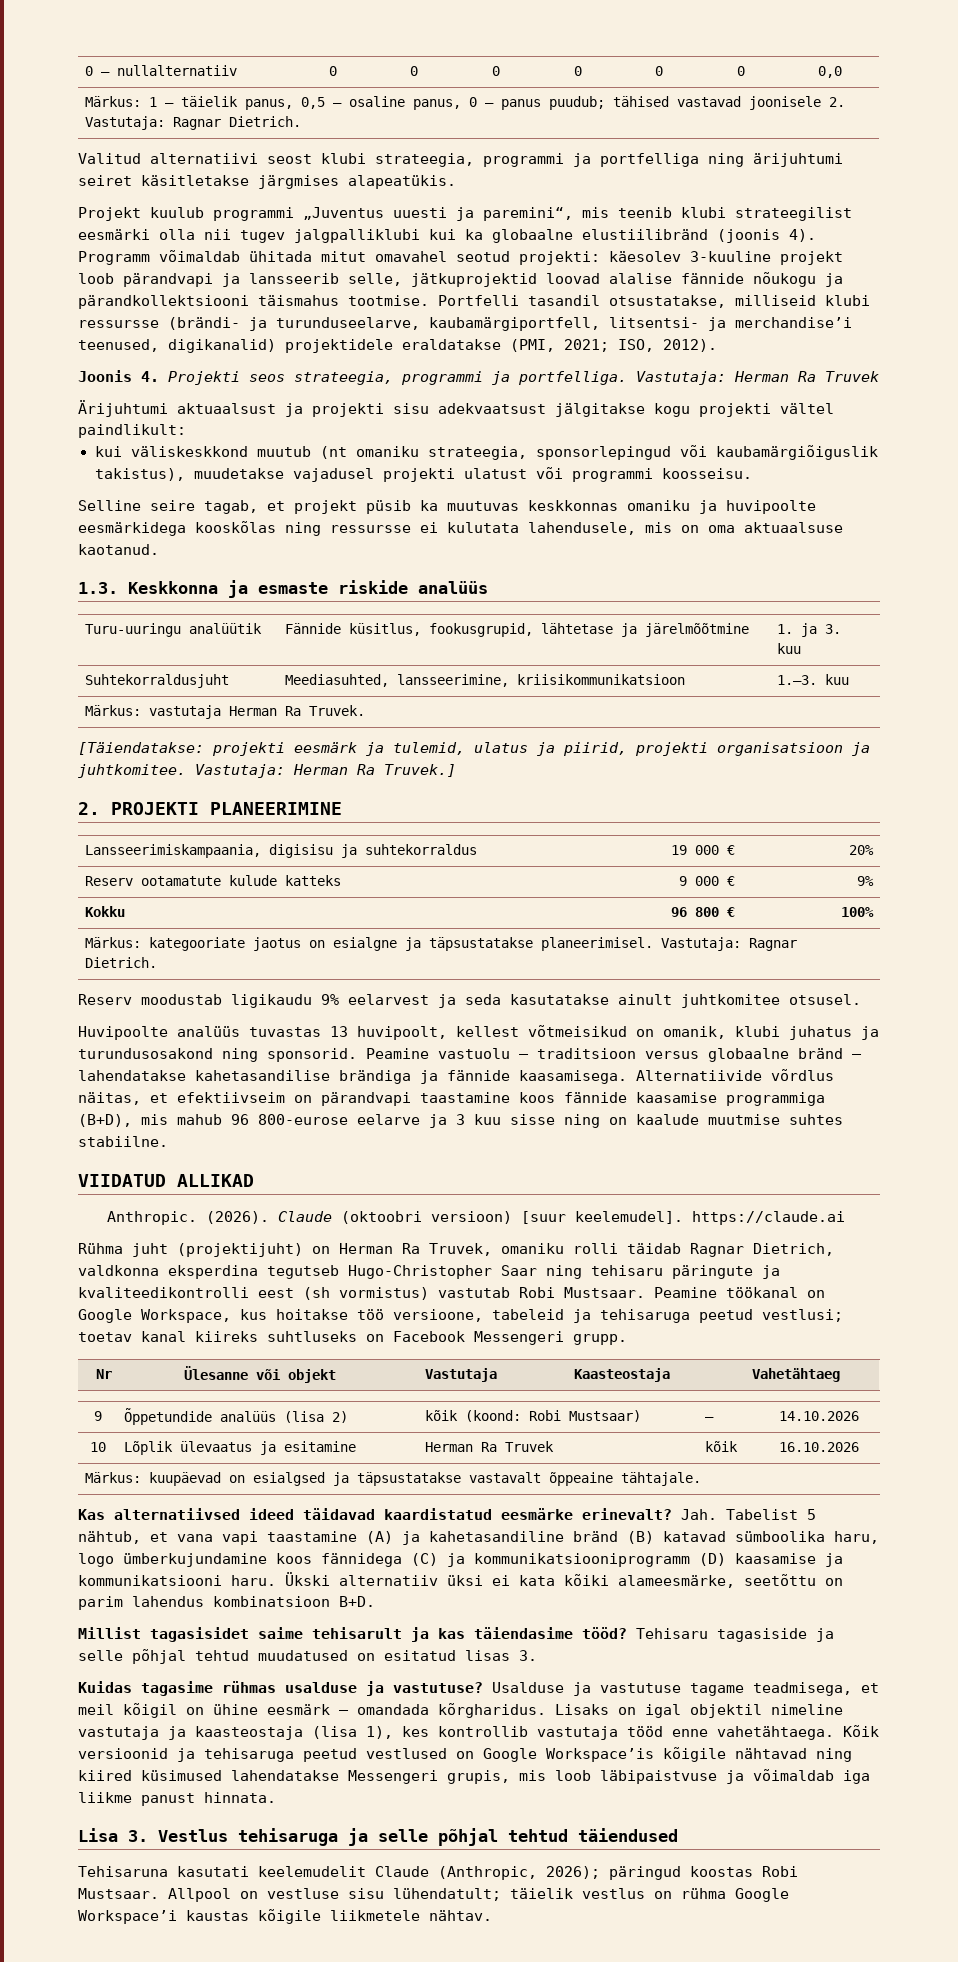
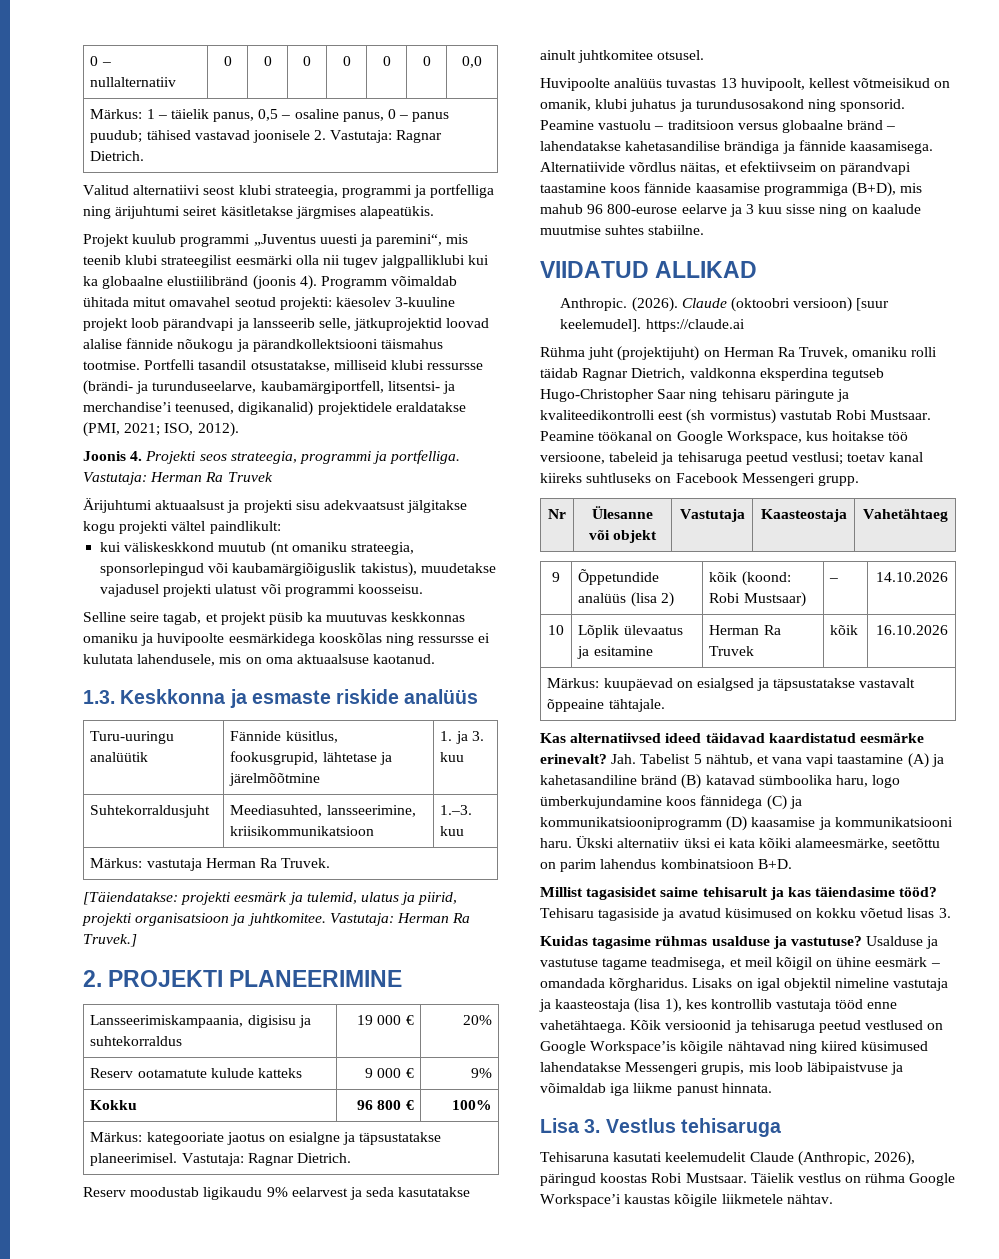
- Tehisaru tagasiside ja selle põhjal tehtud muudatused on esitatud lisas 3.
+ Tehisaru tagasiside ja avatud küsimused on kokku võetud lisas 3.
- Lisa 3. Vestlus tehisaruga ja selle põhjal tehtud täiendused
+ Lisa 3. Vestlus tehisaruga
- Tehisaruna kasutati keelemudelit Claude (Anthropic, 2026); päringud koostas Robi Mustsaar.
+ Tehisaruna kasutati keelemudelit Claude (Anthropic, 2026), päringud koostas Robi Mustsaar.
- Allpool on vestluse sisu lühendatult; täielik vestlus on rühma Google Workspace’i kaustas kõigile liikmetele nähtav.
+ Täielik vestlus on rühma Google Workspace’i kaustas kõigile liikmetele nähtav.

